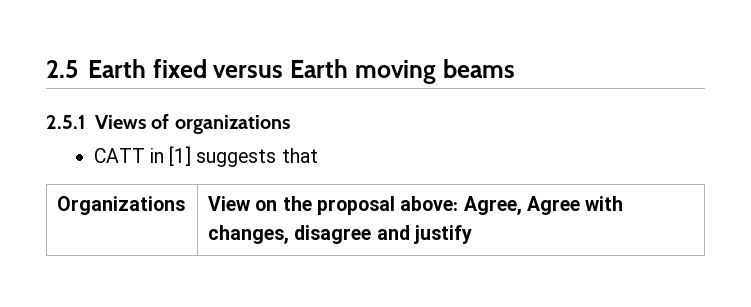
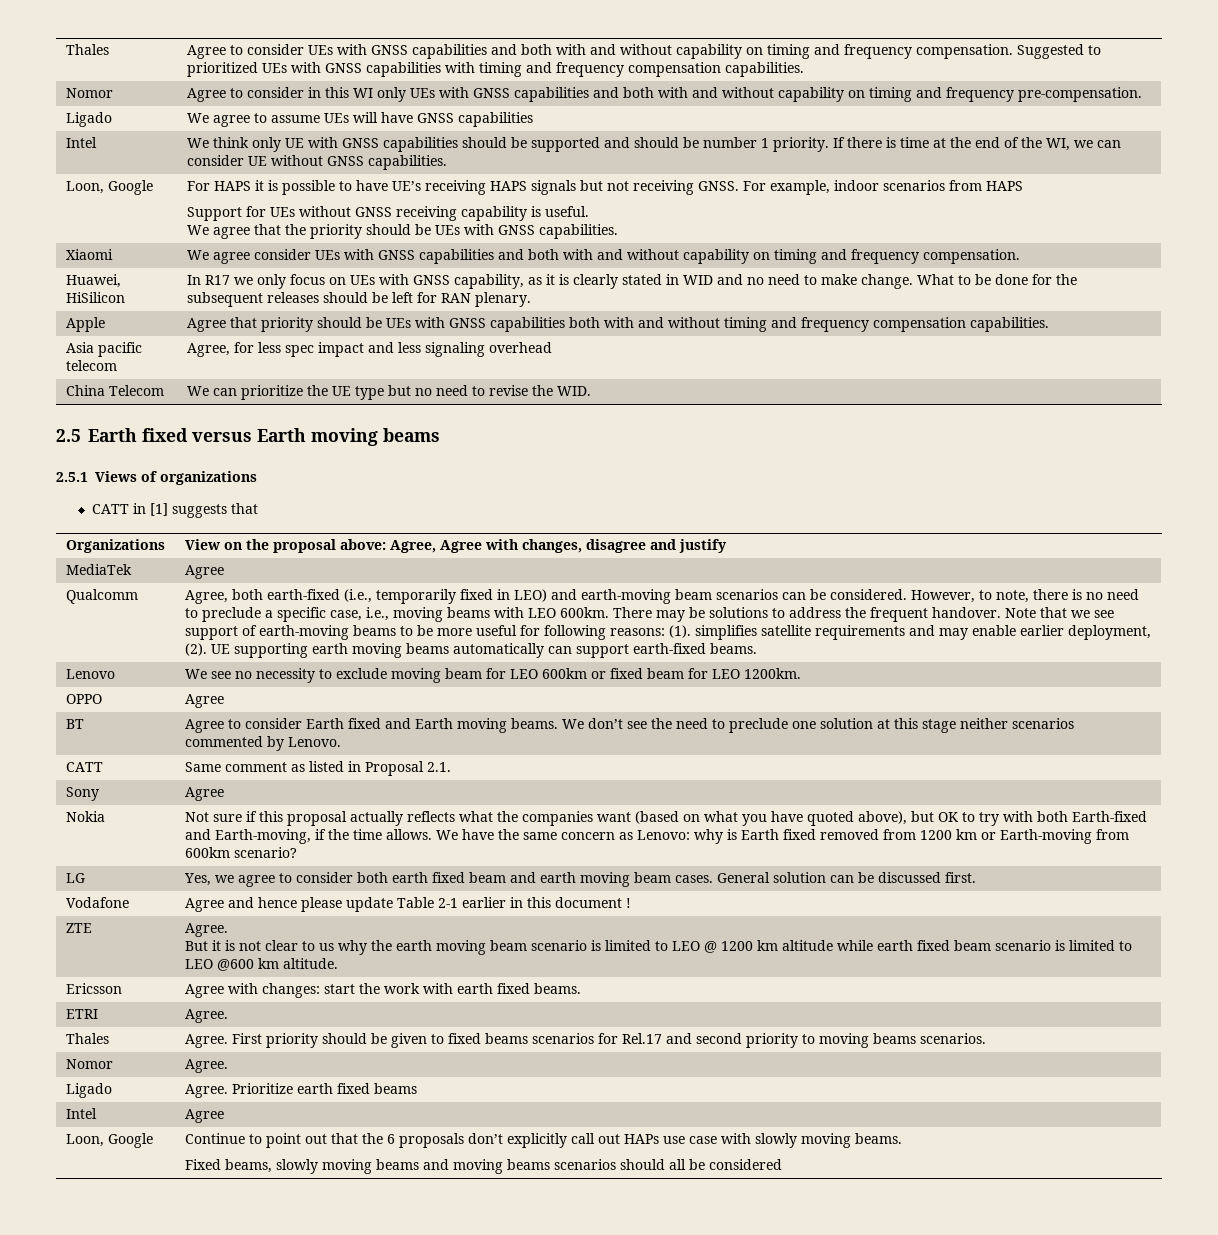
+ Thales | Agree to consider UEs with GNSS capabilities and both with and without capability on timing and frequency compensation. Suggested to prioritized UEs with GNSS capabilities with timing and frequency compensation capabilities.
+ Nomor | Agree to consider in this WI only UEs with GNSS capabilities and both with and without capability on timing and frequency pre-compensation.
+ Ligado | We agree to assume UEs will have GNSS capabilities
+ Intel | We think only UE with GNSS capabilities should be supported and should be number 1 priority. If there is time at the end of the WI, we can consider UE without GNSS capabilities.
+ Loon, Google | For HAPS it is possible to have UE’s receiving HAPS signals but not receiving GNSS. For example, indoor scenarios from HAPS
+ Support for UEs without GNSS receiving capability is useful.
+ We agree that the priority should be UEs with GNSS capabilities.
+ Xiaomi | We agree consider UEs with GNSS capabilities and both with and without capability on timing and frequency compensation.
+ Huawei, HiSilicon | In R17 we only focus on UEs with GNSS capability, as it is clearly stated in WID and no need to make change. What to be done for the subsequent releases should be left for RAN plenary.
+ Apple | Agree that priority should be UEs with GNSS capabilities both with and without timing and frequency compensation capabilities.
+ Asia pacific telecom | Agree, for less spec impact and less signaling overhead
+ China Telecom | We can prioritize the UE type but no need to revise the WID.
+ MediaTek | Agree
+ Qualcomm | Agree, both earth-fixed (i.e., temporarily fixed in LEO) and earth-moving beam scenarios can be considered. However, to note, there is no need to preclude a specific case, i.e., moving beams with LEO 600km. There may be solutions to address the frequent handover. Note that we see support of earth-moving beams to be more useful for following reasons: (1). simplifies satellite requirements and may enable earlier deployment, (2). UE supporting earth moving beams automatically can support earth-fixed beams.
+ Lenovo | We see no necessity to exclude moving beam for LEO 600km or fixed beam for LEO 1200km.
+ OPPO | Agree
+ BT | Agree to consider Earth fixed and Earth moving beams. We don’t see the need to preclude one solution at this stage neither scenarios commented by Lenovo.
+ CATT | Same comment as listed in Proposal 2.1.
+ Sony | Agree
+ Nokia | Not sure if this proposal actually reflects what the companies want (based on what you have quoted above), but OK to try with both Earth-fixed and Earth-moving, if the time allows. We have the same concern as Lenovo: why is Earth fixed removed from 1200 km or Earth-moving from 600km scenario?
+ LG | Yes, we agree to consider both earth fixed beam and earth moving beam cases. General solution can be discussed first.
+ Vodafone | Agree and hence please update Table 2-1 earlier in this document !
+ ZTE | Agree.
+ But it is not clear to us why the earth moving beam scenario is limited to LEO @ 1200 km altitude while earth fixed beam scenario is limited to LEO @600 km altitude.
+ Ericsson | Agree with changes: start the work with earth fixed beams.
+ ETRI | Agree.
+ Thales | Agree. First priority should be given to fixed beams scenarios for Rel.17 and second priority to moving beams scenarios.
+ Nomor | Agree.
+ Ligado | Agree. Prioritize earth fixed beams
+ Intel | Agree
+ Loon, Google | Continue to point out that the 6 proposals don’t explicitly call out HAPs use case with slowly moving beams.
+ Fixed beams, slowly moving beams and moving beams scenarios should all be considered

